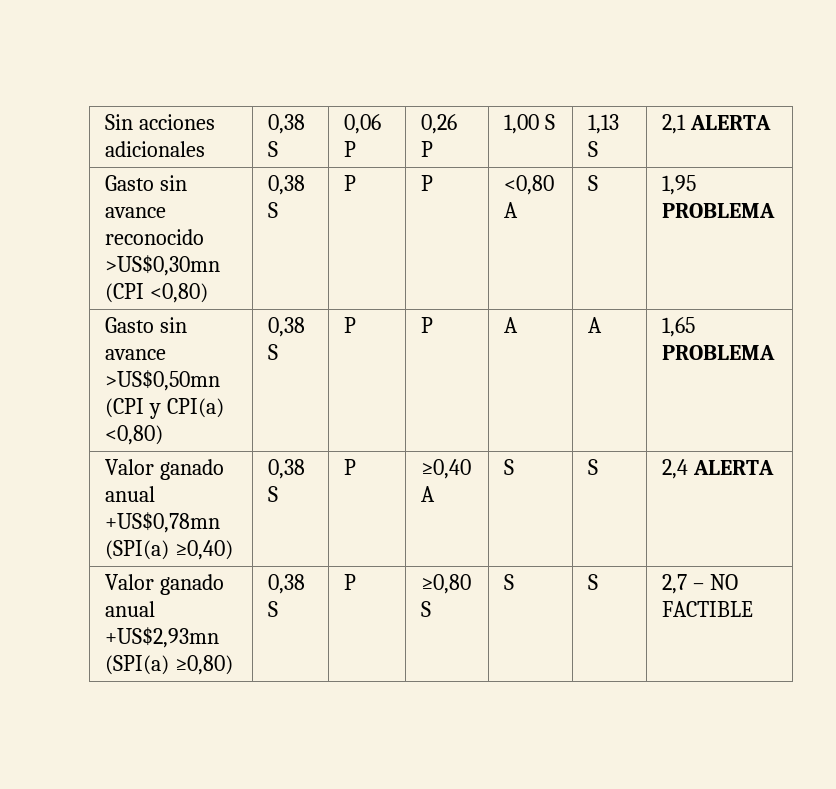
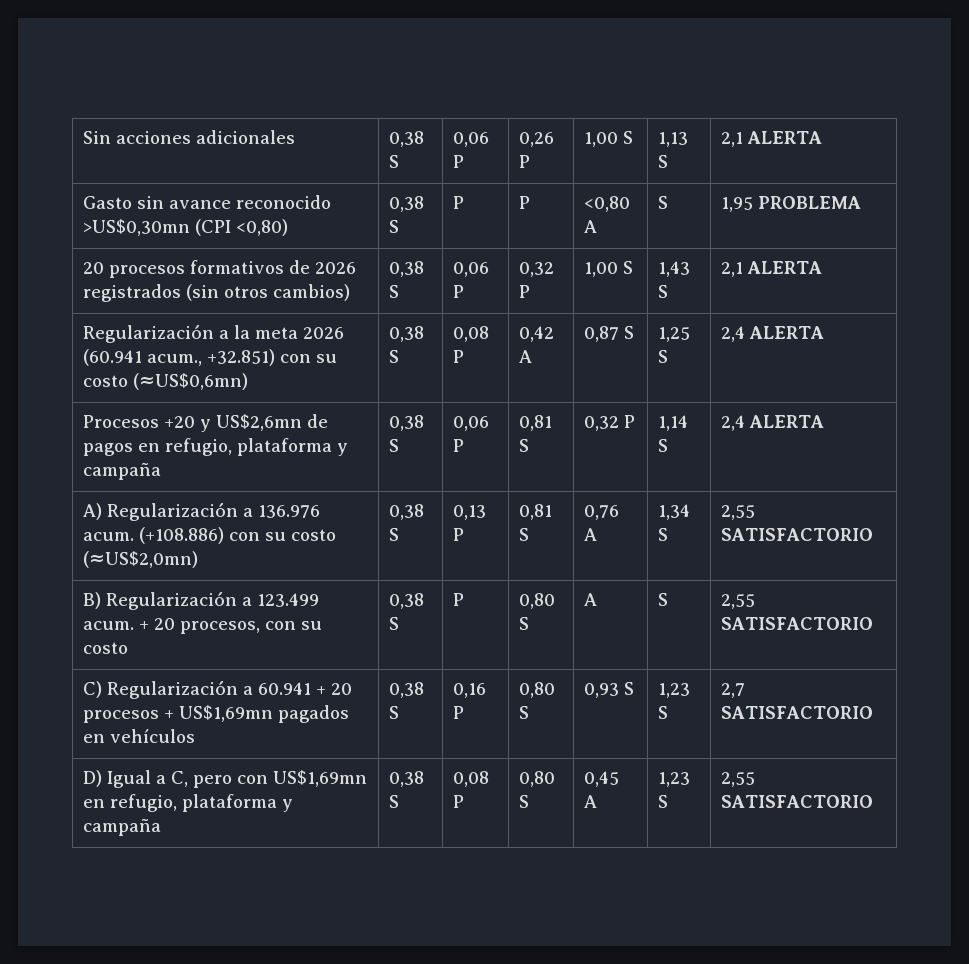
- Gasto sin avance >US$0,50mn (CPI y CPI(a) <0,80) | 0,38 S | P | P | A | A | 1,65 PROBLEMA
- Valor ganado anual +US$0,78mn (SPI(a) ≥0,40) | 0,38 S | P | ≥0,40 A | S | S | 2,4 ALERTA
- Valor ganado anual +US$2,93mn (SPI(a) ≥0,80) | 0,38 S | P | ≥0,80 S | S | S | 2,7 – NO FACTIBLE
+ 20 procesos formativos de 2026 registrados (sin otros cambios) | 0,38 S | 0,06 P | 0,32 P | 1,00 S | 1,43 S | 2,1 ALERTA
+ Regularización a la meta 2026 (60.941 acum., +32.851) con su costo (≈US$0,6mn) | 0,38 S | 0,08 P | 0,42 A | 0,87 S | 1,25 S | 2,4 ALERTA
+ Procesos +20 y US$2,6mn de pagos en refugio, plataforma y campaña | 0,38 S | 0,06 P | 0,81 S | 0,32 P | 1,14 S | 2,4 ALERTA
+ A) Regularización a 136.976 acum. (+108.886) con su costo (≈US$2,0mn) | 0,38 S | 0,13 P | 0,81 S | 0,76 A | 1,34 S | 2,55 SATISFACTORIO
+ B) Regularización a 123.499 acum. + 20 procesos, con su costo | 0,38 S | P | 0,80 S | A | S | 2,55 SATISFACTORIO
+ C) Regularización a 60.941 + 20 procesos + US$1,69mn pagados en vehículos | 0,38 S | 0,16 P | 0,80 S | 0,93 S | 1,23 S | 2,7 SATISFACTORIO
+ D) Igual a C, pero con US$1,69mn en refugio, plataforma y campaña | 0,38 S | 0,08 P | 0,80 S | 0,45 A | 1,23 S | 2,55 SATISFACTORIO

